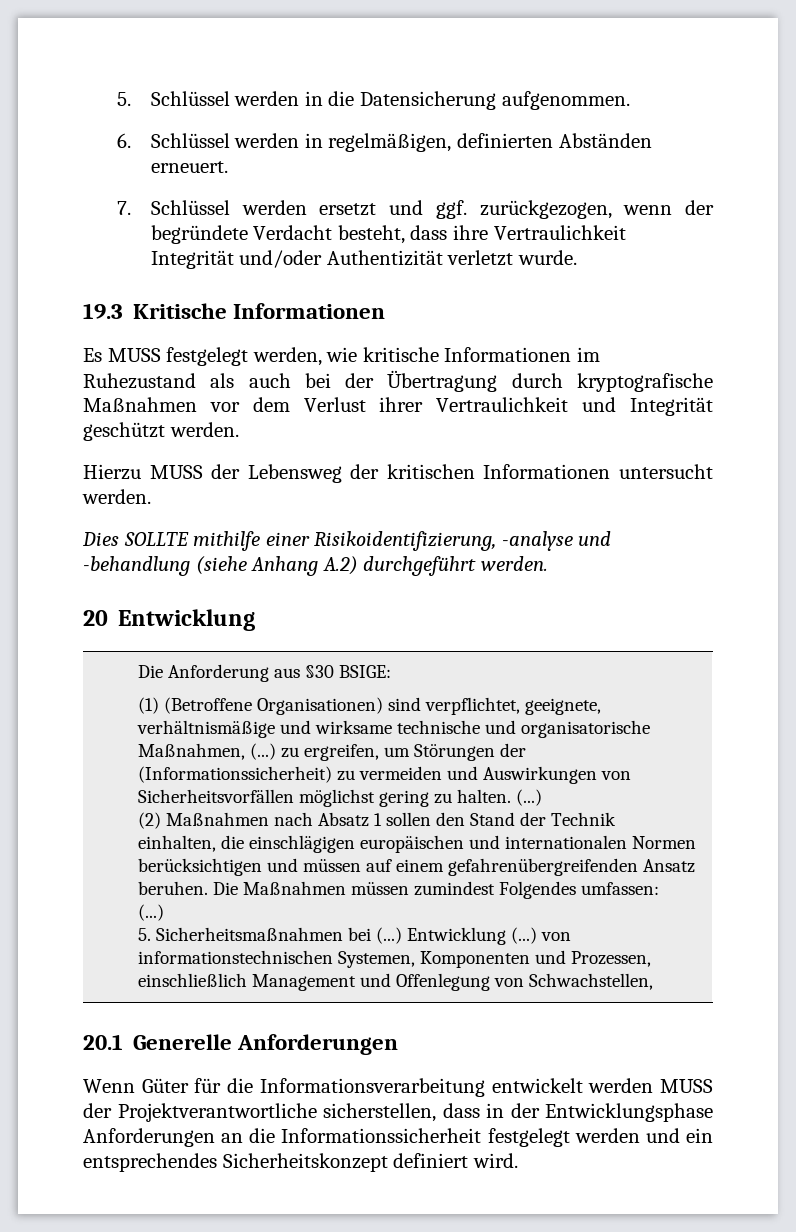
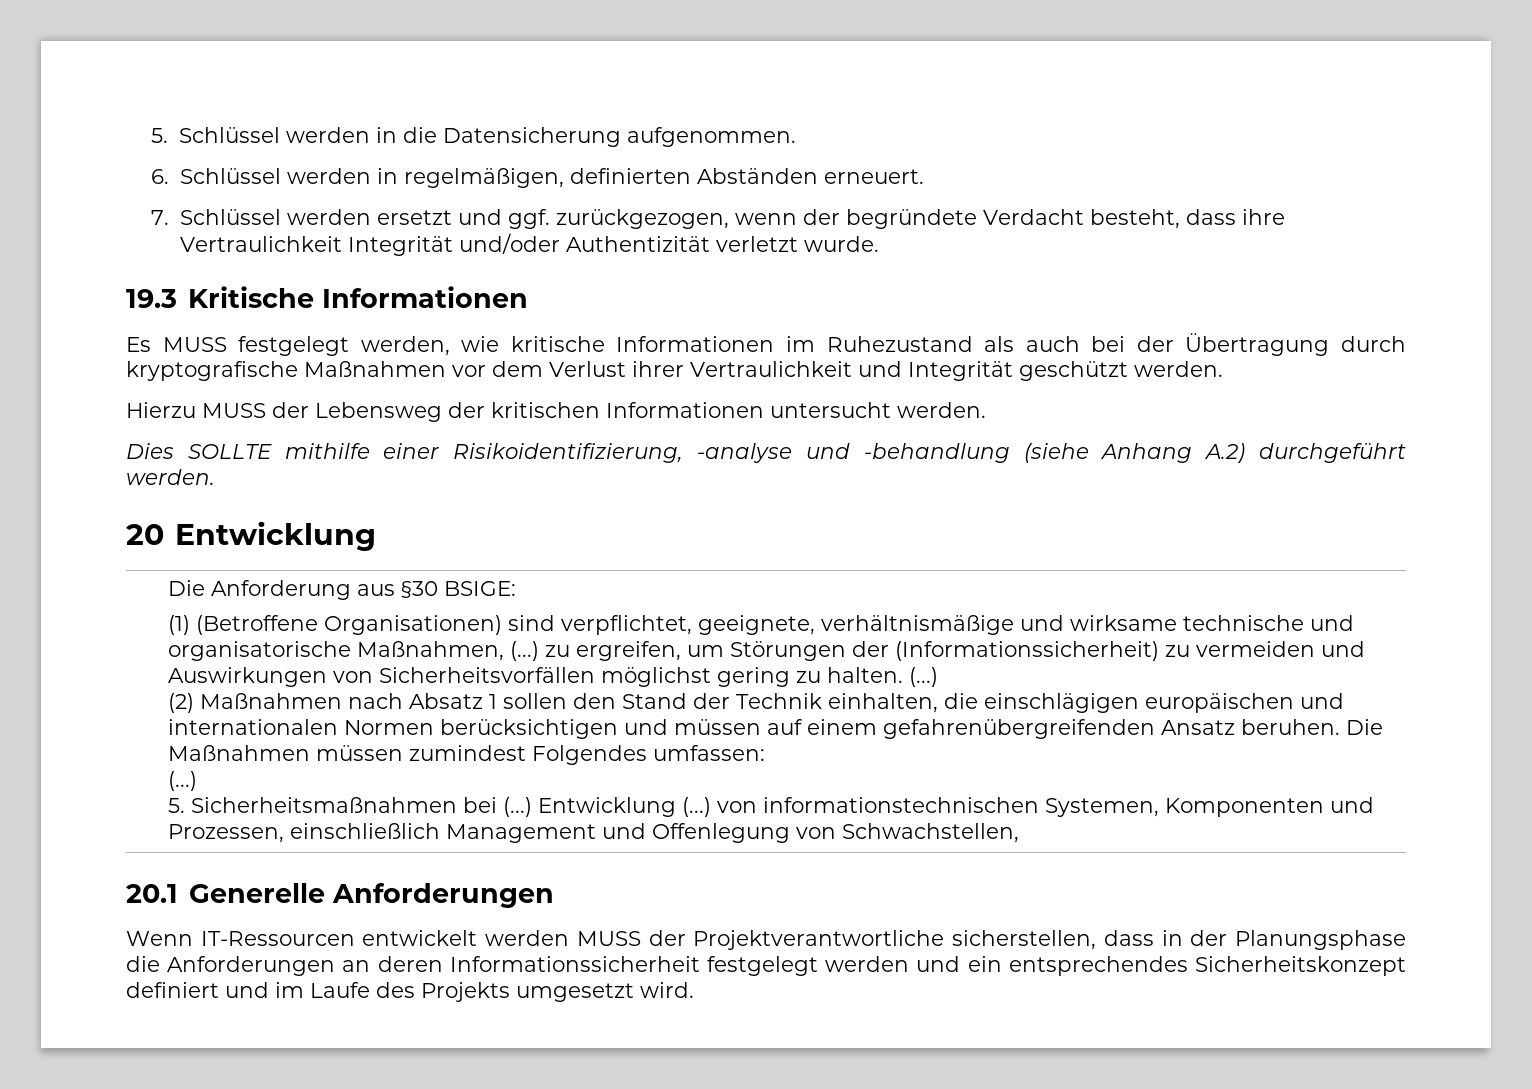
- Wenn Güter für die Informationsverarbeitung entwickelt werden MUSS der Projektverantwortliche sicherstellen, dass in der Entwicklungsphase Anforderungen an die Informationssicherheit festgelegt werden und ein entsprechendes Sicherheitskonzept definiert wird.
+ Wenn IT-Ressourcen entwickelt werden MUSS der Projektverantwortliche sicherstellen, dass in der Planungsphase die Anforderungen an deren Informationssicherheit festgelegt werden und ein entsprechendes Sicherheitskonzept definiert und im Laufe des Projekts umgesetzt wird.

